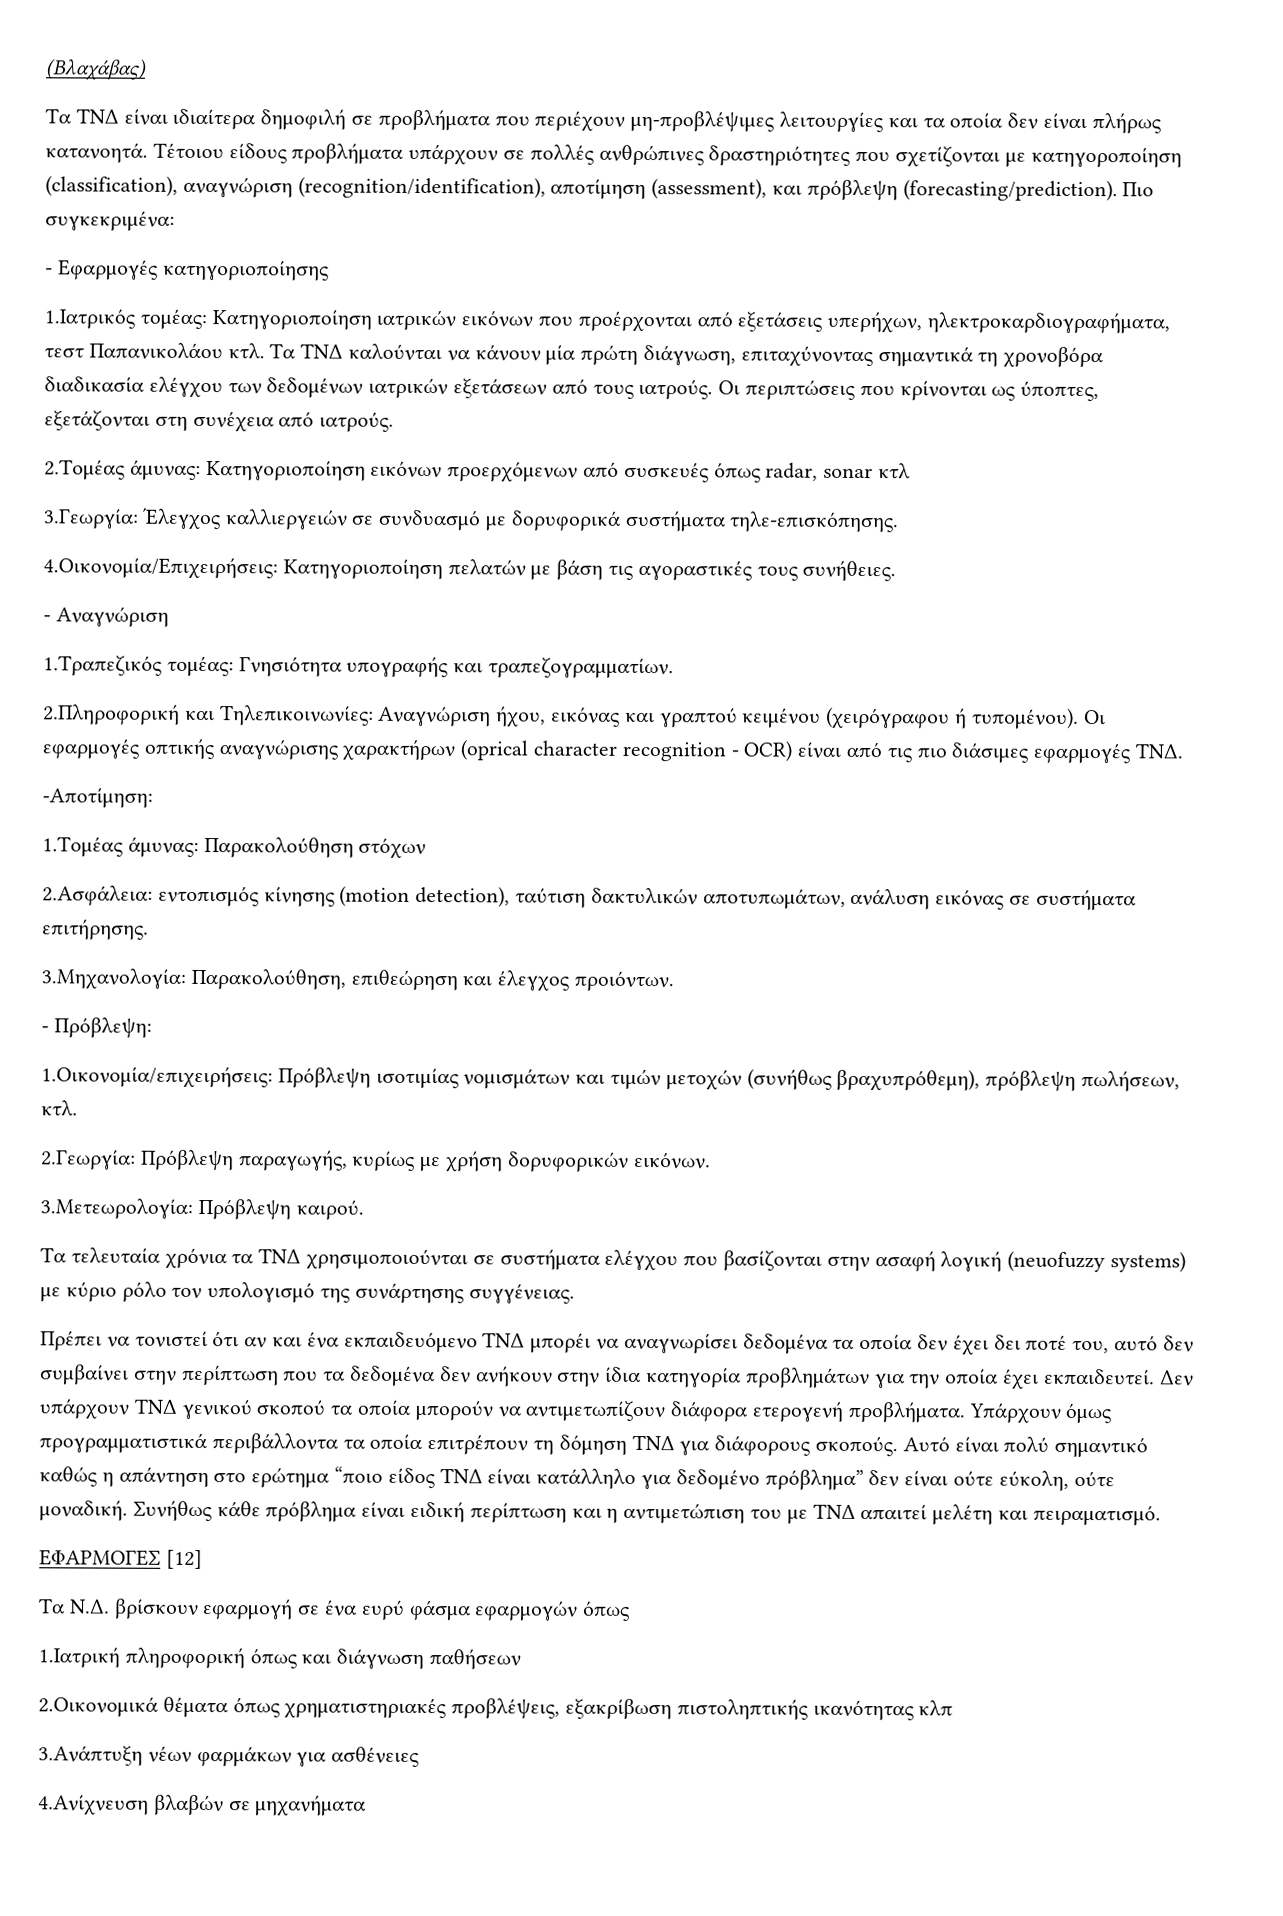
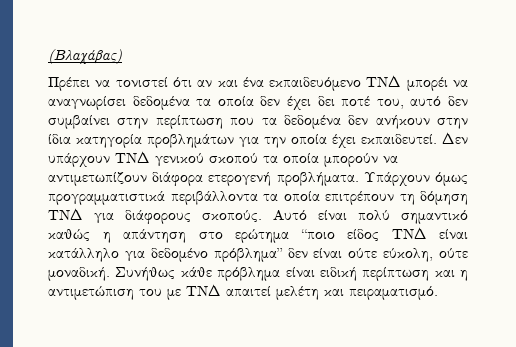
- Τα ΤΝΔ είναι ιδιαίτερα δημοφιλή σε προβλήματα που περιέχουν μη-προβλέψιμες λειτουργίες και τα οποία δεν είναι πλήρως κατανοητά. Τέτοιου είδους προβλήματα υπάρχουν σε πολλές ανθρώπινες δραστηριότητες που σχετίζονται με κατηγοροποίηση (classification), αναγνώριση (recognition/identification), αποτίμηση (assessment), και πρόβλεψη (forecasting/prediction). Πιο συγκεκριμένα:
- - Εφαρμογές κατηγοριοποίησης
- 1.Ιατρικός τομέας: Κατηγοριοποίηση ιατρικών εικόνων που προέρχονται από εξετάσεις υπερήχων, ηλεκτροκαρδιογραφήματα, τεστ Παπανικολάου κτλ. Τα ΤΝΔ καλούνται να κάνουν μία πρώτη διάγνωση, επιταχύνοντας σημαντικά τη χρονοβόρα διαδικασία ελέγχου των δεδομένων ιατρικών εξετάσεων από τους ιατρούς. Οι περιπτώσεις που κρίνονται ως ύποπτες, εξετάζονται στη συνέχεια από ιατρούς.
- 2.Τομέας άμυνας: Κατηγοριοποίηση εικόνων προερχόμενων από συσκευές όπως radar, sonar κτλ
- 3.Γεωργία: Έλεγχος καλλιεργειών σε συνδυασμό με δορυφορικά συστήματα τηλε-επισκόπησης.
- 4.Οικονομία/Επιχειρήσεις: Κατηγοριοποίηση πελατών με βάση τις αγοραστικές τους συνήθειες.
- - Αναγνώριση
- 1.Τραπεζικός τομέας: Γνησιότητα υπογραφής και τραπεζογραμματίων.
- 2.Πληροφορική και Τηλεπικοινωνίες: Αναγνώριση ήχου, εικόνας και γραπτού κειμένου (χειρόγραφου ή τυπομένου). Οι εφαρμογές οπτικής αναγνώρισης χαρακτήρων (oprical character recognition - OCR) είναι από τις πιο διάσιμες εφαρμογές ΤΝΔ.
- -Αποτίμηση:
- 1.Τομέας άμυνας: Παρακολούθηση στόχων
- 2.Ασφάλεια: εντοπισμός κίνησης (motion detection), ταύτιση δακτυλικών αποτυπωμάτων, ανάλυση εικόνας σε συστήματα επιτήρησης.
- 3.Μηχανολογία: Παρακολούθηση, επιθεώρηση και έλεγχος προιόντων.
- - Πρόβλεψη:
- 1.Οικονομία/επιχειρήσεις: Πρόβλεψη ισοτιμίας νομισμάτων και τιμών μετοχών (συνήθως βραχυπρόθεμη), πρόβλεψη πωλήσεων, κτλ.
- 2.Γεωργία: Πρόβλεψη παραγωγής, κυρίως με χρήση δορυφορικών εικόνων.
- 3.Μετεωρολογία: Πρόβλεψη καιρού.
- Τα τελευταία χρόνια τα ΤΝΔ χρησιμοποιούνται σε συστήματα ελέγχου που βασίζονται στην ασαφή λογική (neuofuzzy systems) με κύριο ρόλο τον υπολογισμό της συνάρτησης συγγένειας.
- ΕΦΑΡΜΟΓΕΣ [12]
- Τα Ν.Δ. βρίσκουν εφαρμογή σε ένα ευρύ φάσμα εφαρμογών όπως
- 1.Ιατρική πληροφορική όπως και διάγνωση παθήσεων
- 2.Οικονομικά θέματα όπως χρηματιστηριακές προβλέψεις, εξακρίβωση πιστοληπτικής ικανότητας κλπ
- 3.Ανάπτυξη νέων φαρμάκων για ασθένειες
- 4.Ανίχνευση βλαβών σε μηχανήματα

